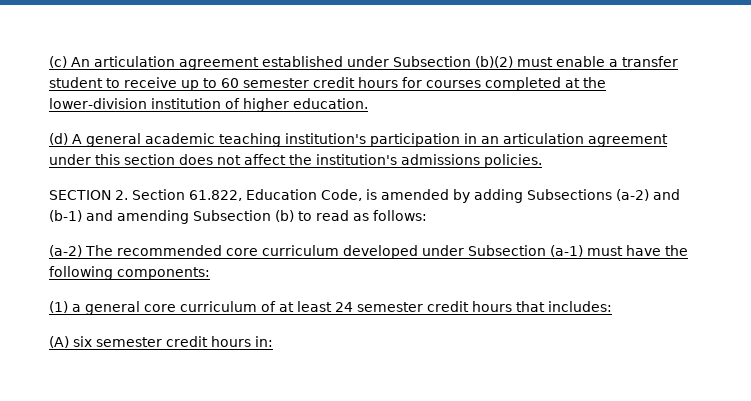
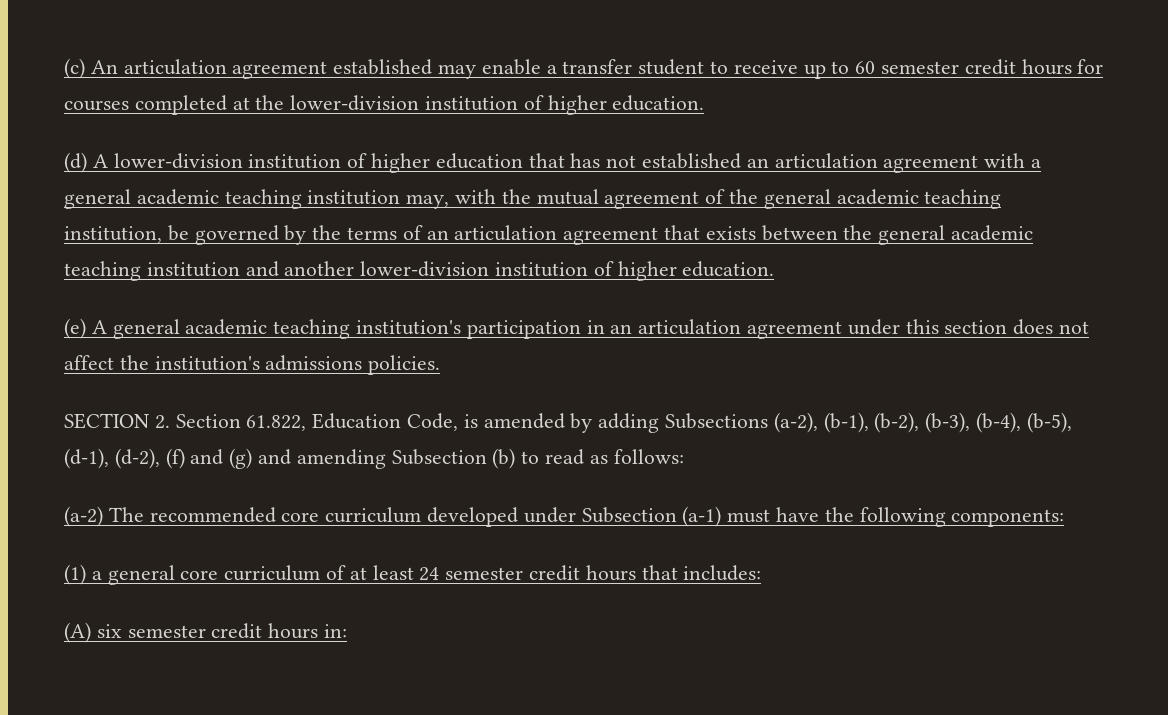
- (c) An articulation agreement established under Subsection (b)(2) must enable a transfer student to receive up to 60 semester credit hours for courses completed at the lower-division institution of higher education.
+ (c) An articulation agreement established may enable a transfer student to receive up to 60 semester credit hours for courses completed at the lower-division institution of higher education.
- (d) A general academic teaching institution's participation in an articulation agreement under this section does not affect the institution's admissions policies.
+ (d) A lower-division institution of higher education that has not established an articulation agreement with a general academic teaching institution may, with the mutual agreement of the general academic teaching institution, be governed by the terms of an articulation agreement that exists between the general academic teaching institution and another lower-division institution of higher education.
+ (e) A general academic teaching institution's participation in an articulation agreement under this section does not affect the institution's admissions policies.
- SECTION 2. Section 61.822, Education Code, is amended by adding Subsections (a-2) and (b-1) and amending Subsection (b) to read as follows:
+ SECTION 2. Section 61.822, Education Code, is amended by adding Subsections (a-2), (b-1), (b-2), (b-3), (b-4), (b-5), (d-1), (d-2), (f) and (g) and amending Subsection (b) to read as follows:

